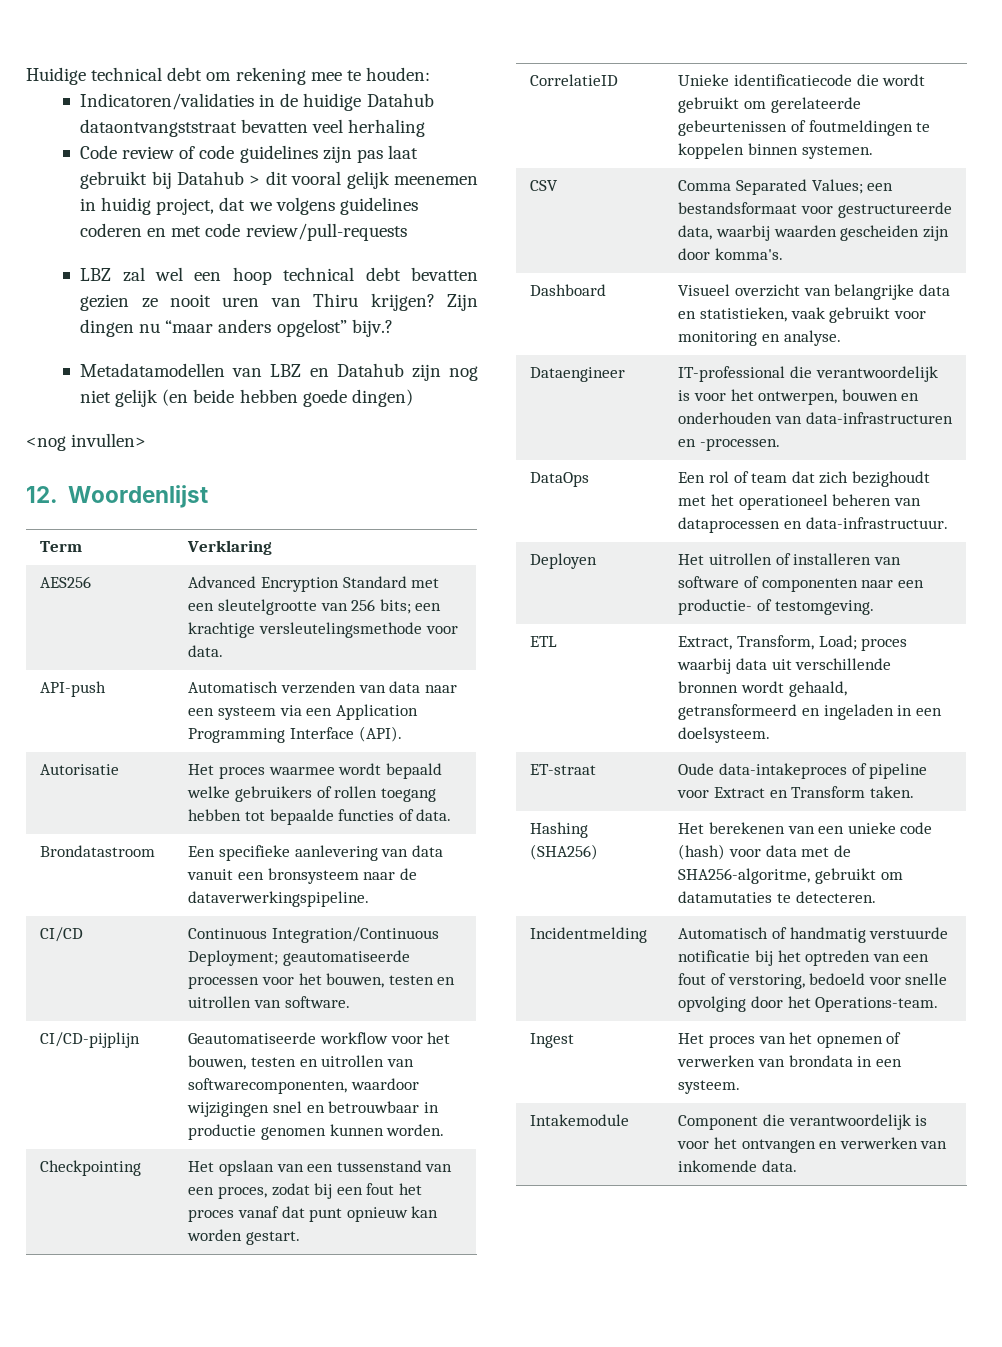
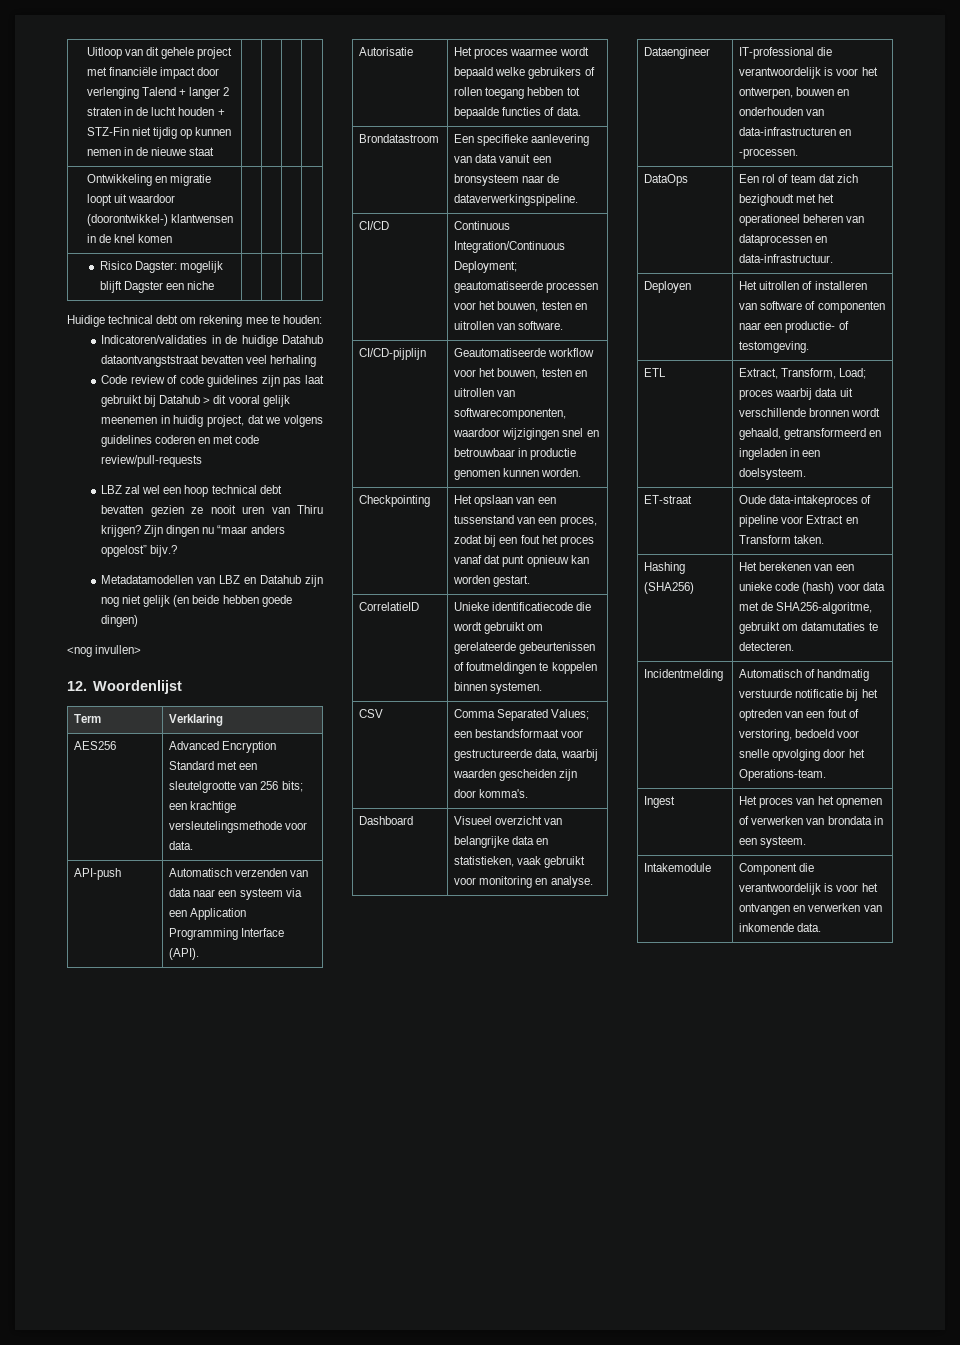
+ Uitloop van dit gehele project met financiële impact door verlenging Talend + langer 2 straten in de lucht houden + STZ-Fin niet tijdig op kunnen nemen in de nieuwe staat | | | |
+ Ontwikkeling en migratie loopt uit waardoor (doorontwikkel-) klantwensen in de knel komen | | | |
+ Risico Dagster: mogelijk blijft Dagster een niche | | | |

